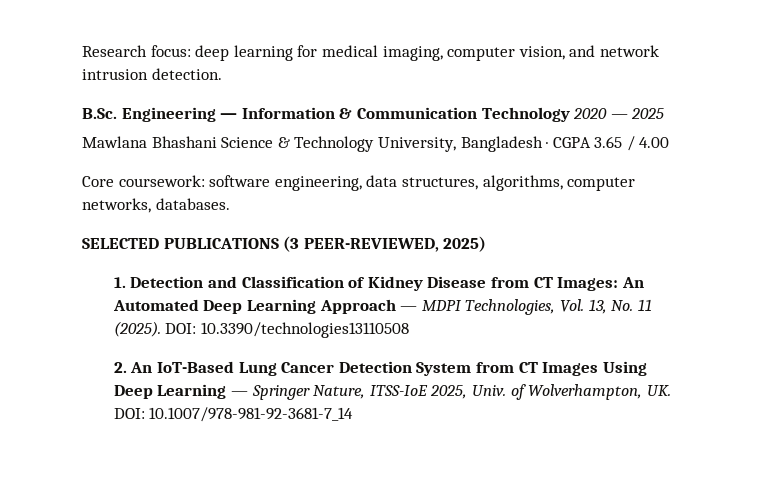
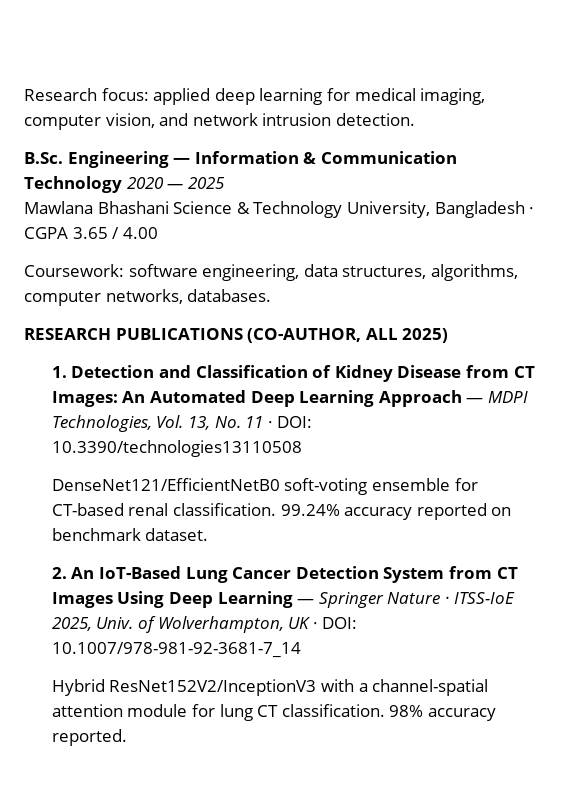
- Research focus: deep learning for medical imaging, computer vision, and network intrusion detection.
+ Research focus: applied deep learning for medical imaging, computer vision, and network intrusion detection.
- Core coursework: software engineering, data structures, algorithms, computer networks, databases.
+ Coursework: software engineering, data structures, algorithms, computer networks, databases.
- SELECTED PUBLICATIONS (3 PEER-REVIEWED, 2025)
+ RESEARCH PUBLICATIONS (CO-AUTHOR, ALL 2025)
- 1. Detection and Classification of Kidney Disease from CT Images: An Automated Deep Learning Approach — MDPI Technologies, Vol. 13, No. 11 (2025). DOI: 10.3390/technologies13110508
+ 1. Detection and Classification of Kidney Disease from CT Images: An Automated Deep Learning Approach — MDPI Technologies, Vol. 13, No. 11 · DOI: 10.3390/technologies13110508
+ DenseNet121/EfficientNetB0 soft-voting ensemble for CT-based renal classification. 99.24% accuracy reported on benchmark dataset.
- 2. An IoT-Based Lung Cancer Detection System from CT Images Using Deep Learning — Springer Nature, ITSS-IoE 2025, Univ. of Wolverhampton, UK. DOI: 10.1007/978-981-92-3681-7_14
+ 2. An IoT-Based Lung Cancer Detection System from CT Images Using Deep Learning — Springer Nature · ITSS-IoE 2025, Univ. of Wolverhampton, UK · DOI: 10.1007/978-981-92-3681-7_14
+ Hybrid ResNet152V2/InceptionV3 with a channel-spatial attention module for lung CT classification. 98% accuracy reported.

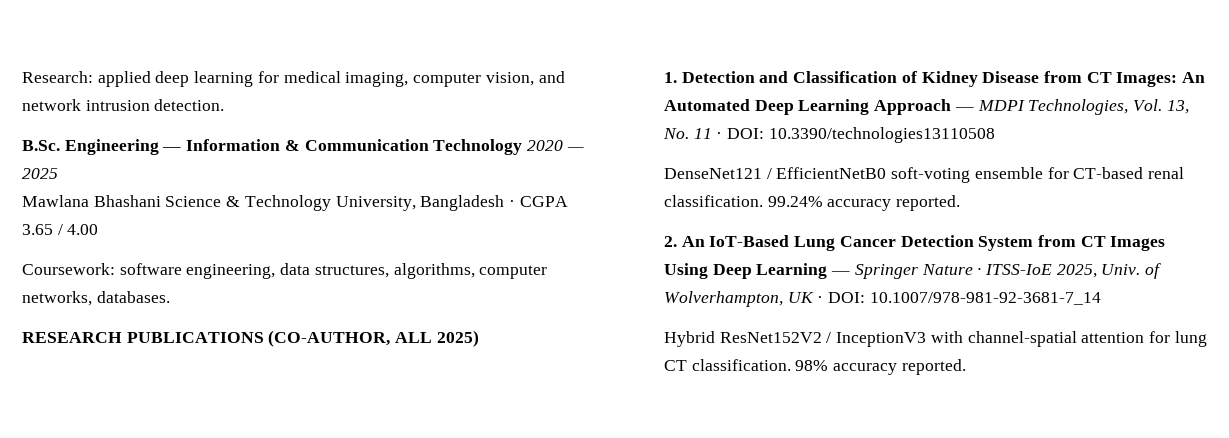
- Research focus: applied deep learning for medical imaging, computer vision, and network intrusion detection.
+ Research: applied deep learning for medical imaging, computer vision, and network intrusion detection.
- DenseNet121/EfficientNetB0 soft-voting ensemble for CT-based renal classification.
+ DenseNet121 / EfficientNetB0 soft-voting ensemble for CT-based renal classification.
- 99.24% accuracy reported on benchmark dataset.
+ 99.24% accuracy reported.
- Hybrid ResNet152V2/InceptionV3 with a channel-spatial attention module for lung CT classification.
+ Hybrid ResNet152V2 / InceptionV3 with channel-spatial attention for lung CT classification.

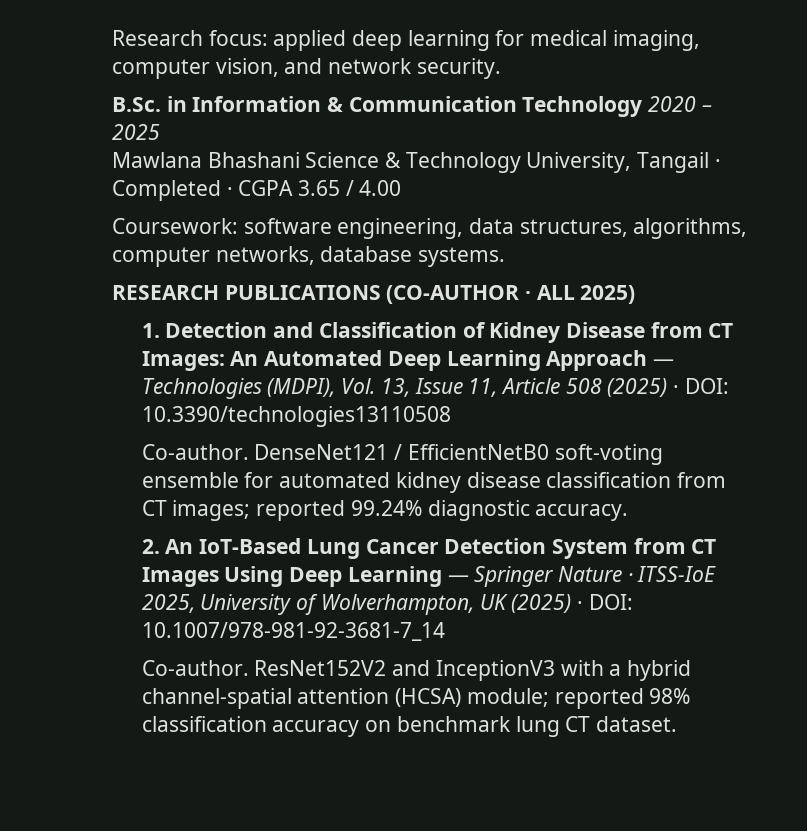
- Research: applied deep learning for medical imaging, computer vision, and network intrusion detection.
+ Research focus: applied deep learning for medical imaging, computer vision, and network security.
- B.Sc. Engineering — Information & Communication Technology 2020 — 2025
+ B.Sc. in Information & Communication Technology 2020 – 2025
- Mawlana Bhashani Science & Technology University, Bangladesh · CGPA 3.65 / 4.00
+ Mawlana Bhashani Science & Technology University, Tangail · Completed · CGPA 3.65 / 4.00
- Coursework: software engineering, data structures, algorithms, computer networks, databases.
+ Coursework: software engineering, data structures, algorithms, computer networks, database systems.
- RESEARCH PUBLICATIONS (CO-AUTHOR, ALL 2025)
+ RESEARCH PUBLICATIONS (CO-AUTHOR · ALL 2025)
- 1. Detection and Classification of Kidney Disease from CT Images: An Automated Deep Learning Approach — MDPI Technologies, Vol. 13, No. 11 · DOI: 10.3390/technologies13110508
- DenseNet121 / EfficientNetB0 soft-voting ensemble for CT-based renal classification. 99.24% accuracy reported.
+ 1. Detection and Classification of Kidney Disease from CT Images: An Automated Deep Learning Approach — Technologies (MDPI), Vol. 13, Issue 11, Article 508 (2025) · DOI: 10.3390/technologies13110508
+ Co-author. DenseNet121 / EfficientNetB0 soft-voting ensemble for automated kidney disease classification from CT images; reported 99.24% diagnostic accuracy.
- 2. An IoT-Based Lung Cancer Detection System from CT Images Using Deep Learning — Springer Nature · ITSS-IoE 2025, Univ. of Wolverhampton, UK · DOI: 10.1007/978-981-92-3681-7_14
+ 2. An IoT-Based Lung Cancer Detection System from CT Images Using Deep Learning — Springer Nature · ITSS-IoE 2025, University of Wolverhampton, UK (2025) · DOI: 10.1007/978-981-92-3681-7_14
- Hybrid ResNet152V2 / InceptionV3 with channel-spatial attention for lung CT classification. 98% accuracy reported.
+ Co-author. ResNet152V2 and InceptionV3 with a hybrid channel-spatial attention (HCSA) module; reported 98% classification accuracy on benchmark lung CT dataset.

